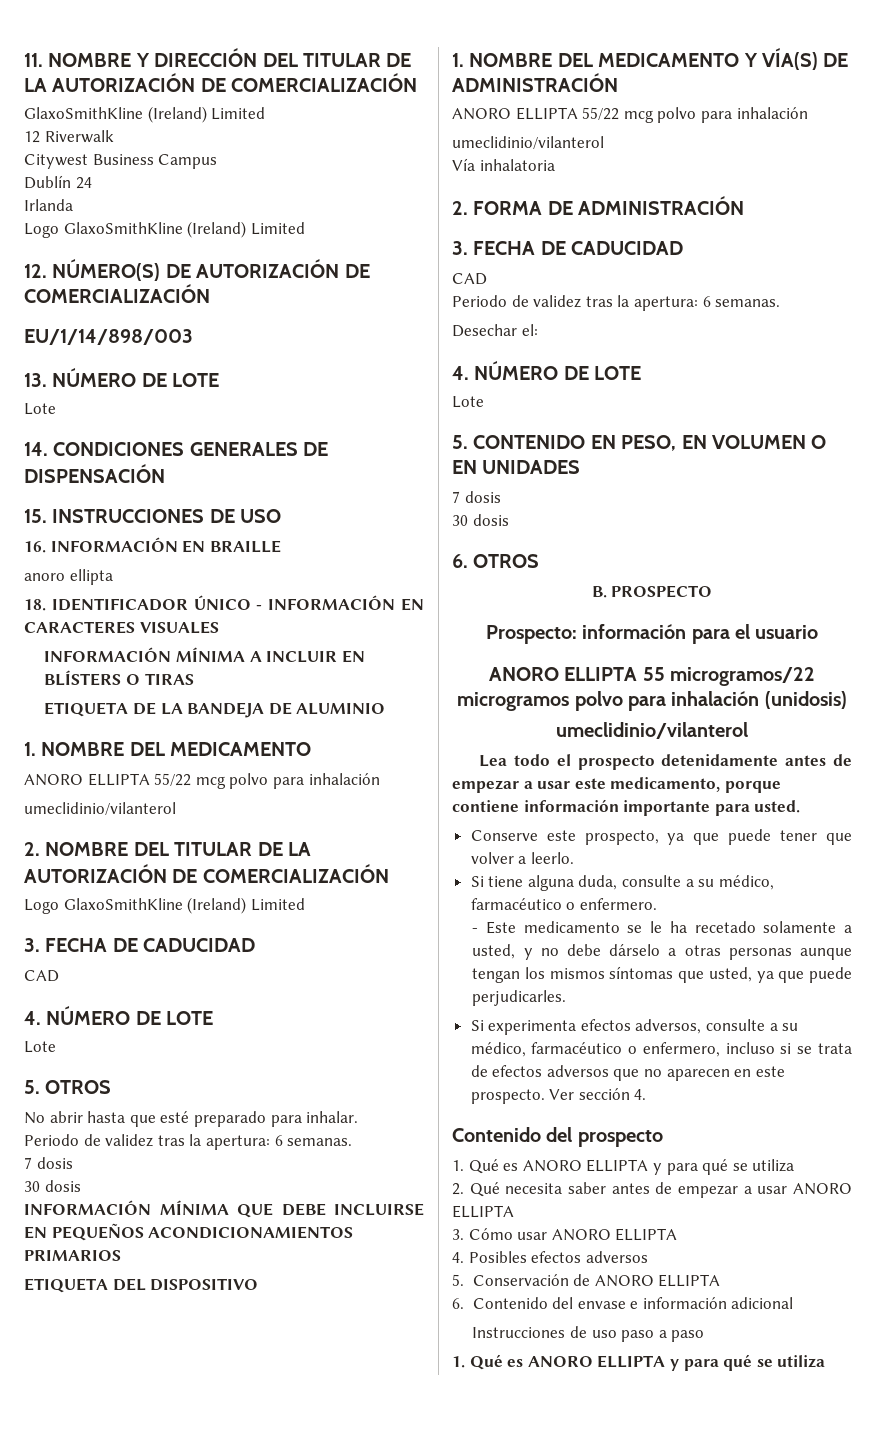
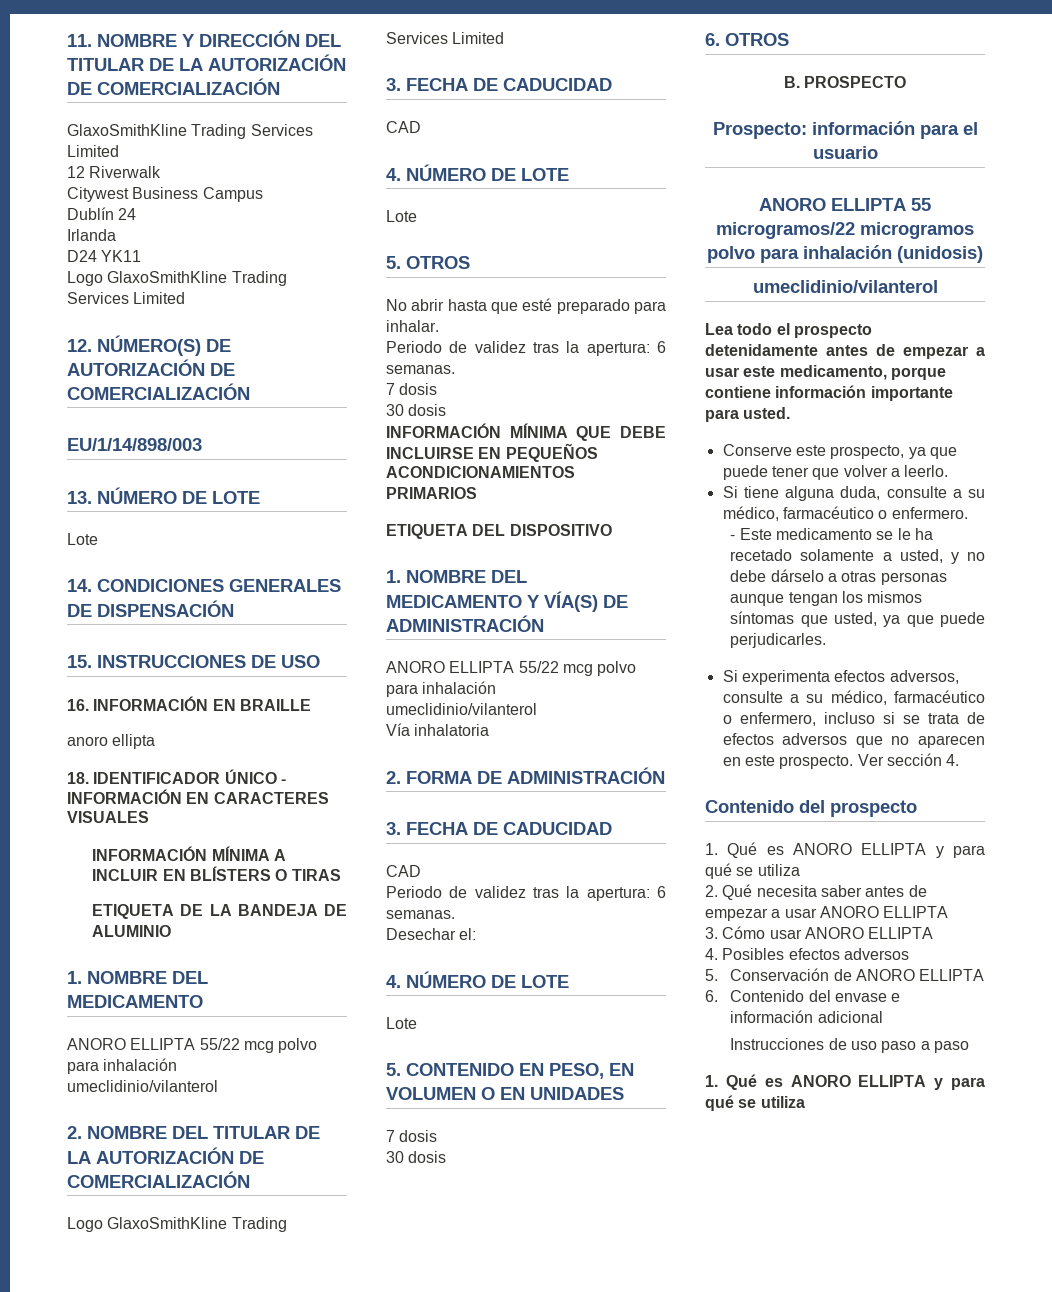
  11. NOMBRE Y DIRECCIÓN DEL TITULAR DE LA AUTORIZACIÓN DE COMERCIALIZACIÓN
- GlaxoSmithKline (Ireland) Limited
+ GlaxoSmithKline Trading Services Limited
  Irlanda
- Logo GlaxoSmithKline (Ireland) Limited
+ D24 YK11
+ Logo GlaxoSmithKline Trading Services Limited
  2. NOMBRE DEL TITULAR DE LA AUTORIZACIÓN DE COMERCIALIZACIÓN
- Logo GlaxoSmithKline (Ireland) Limited
+ Logo GlaxoSmithKline Trading Services Limited

